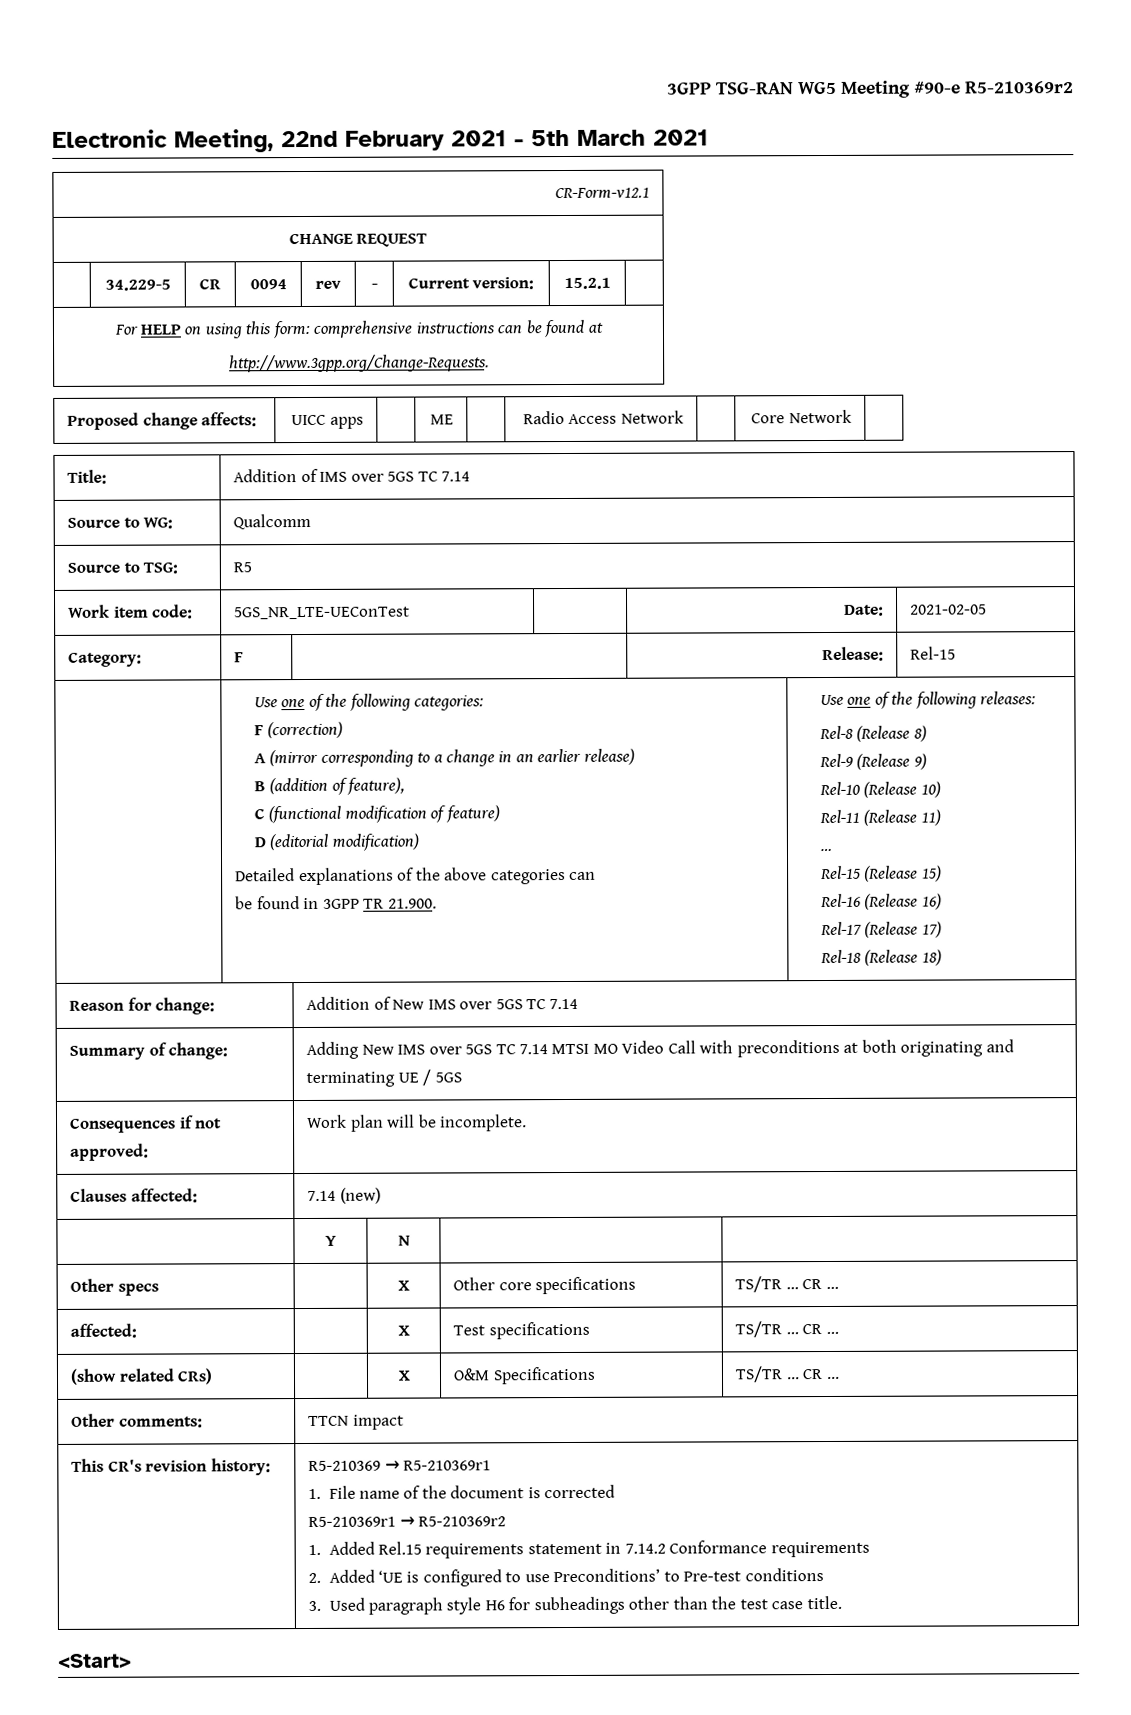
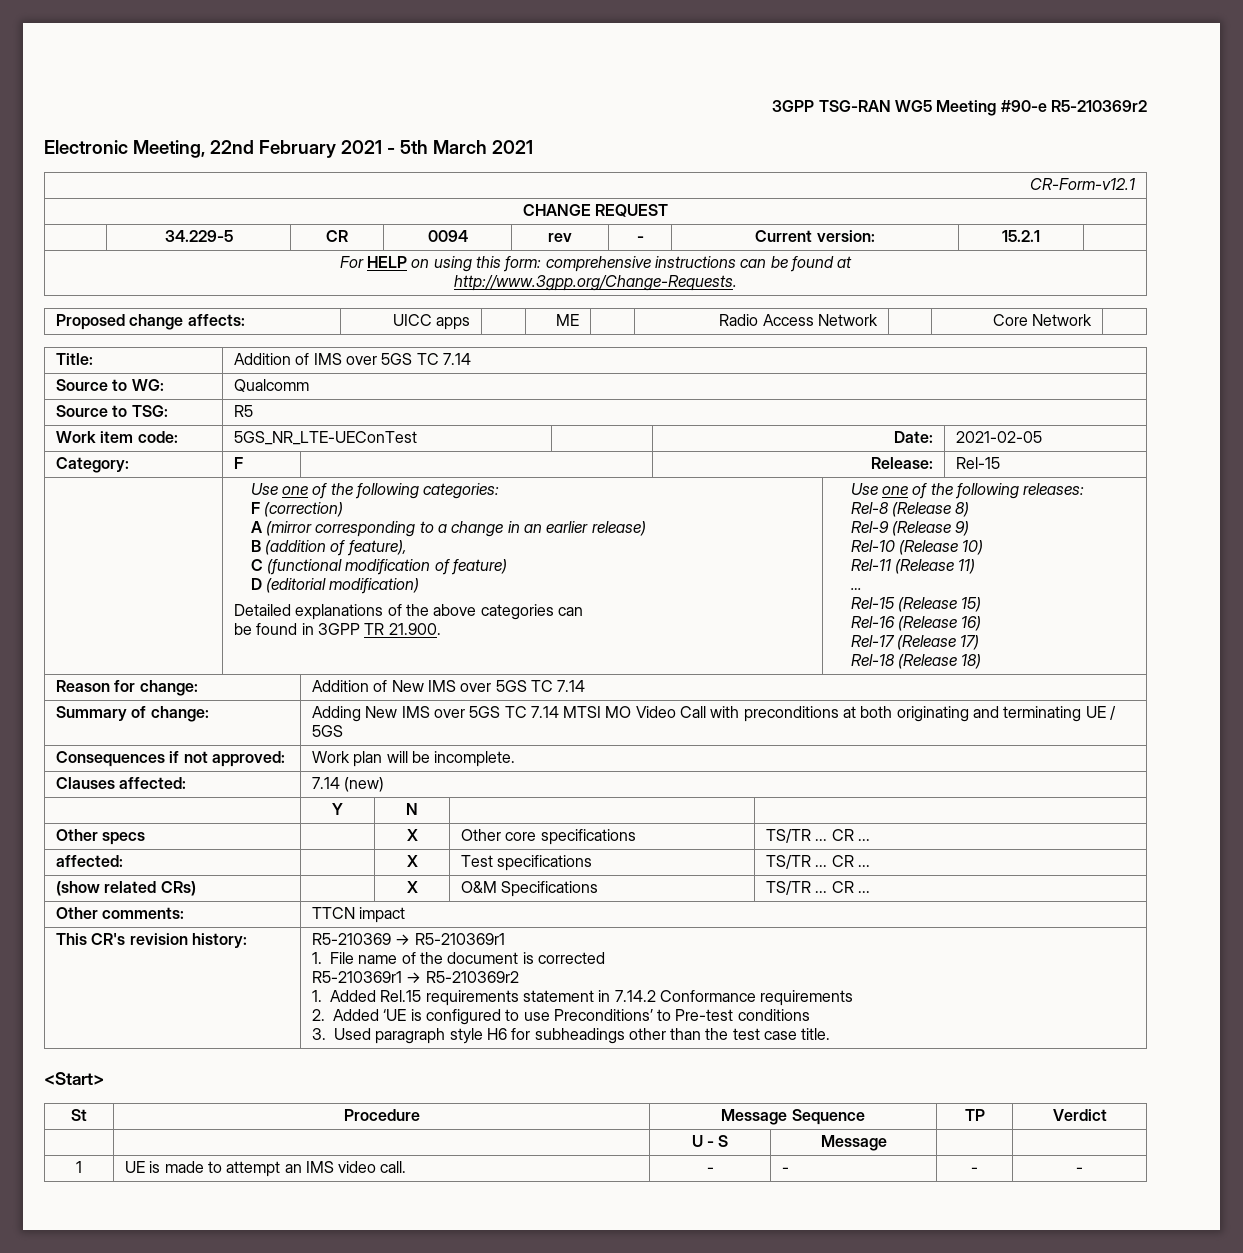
+ St | Procedure | Message Sequence | TP | Verdict
+ | | U - S | Message | |
+ 1 | UE is made to attempt an IMS video call. | - | - | - | -

